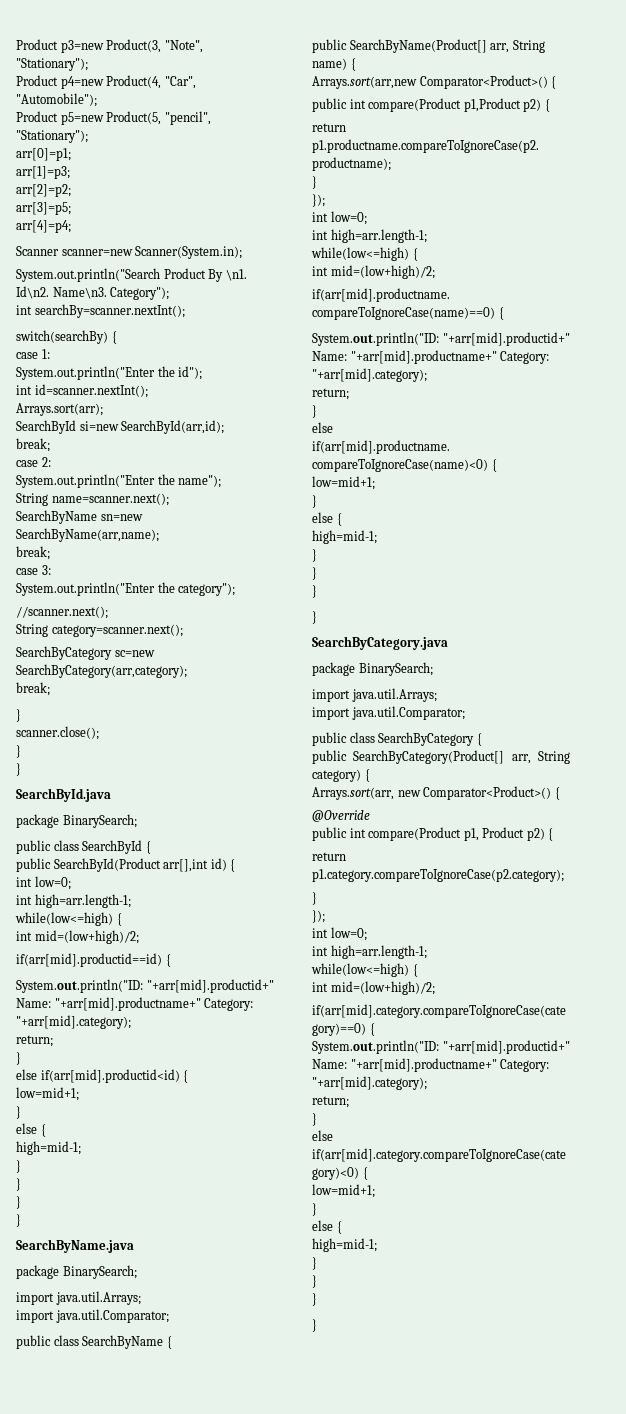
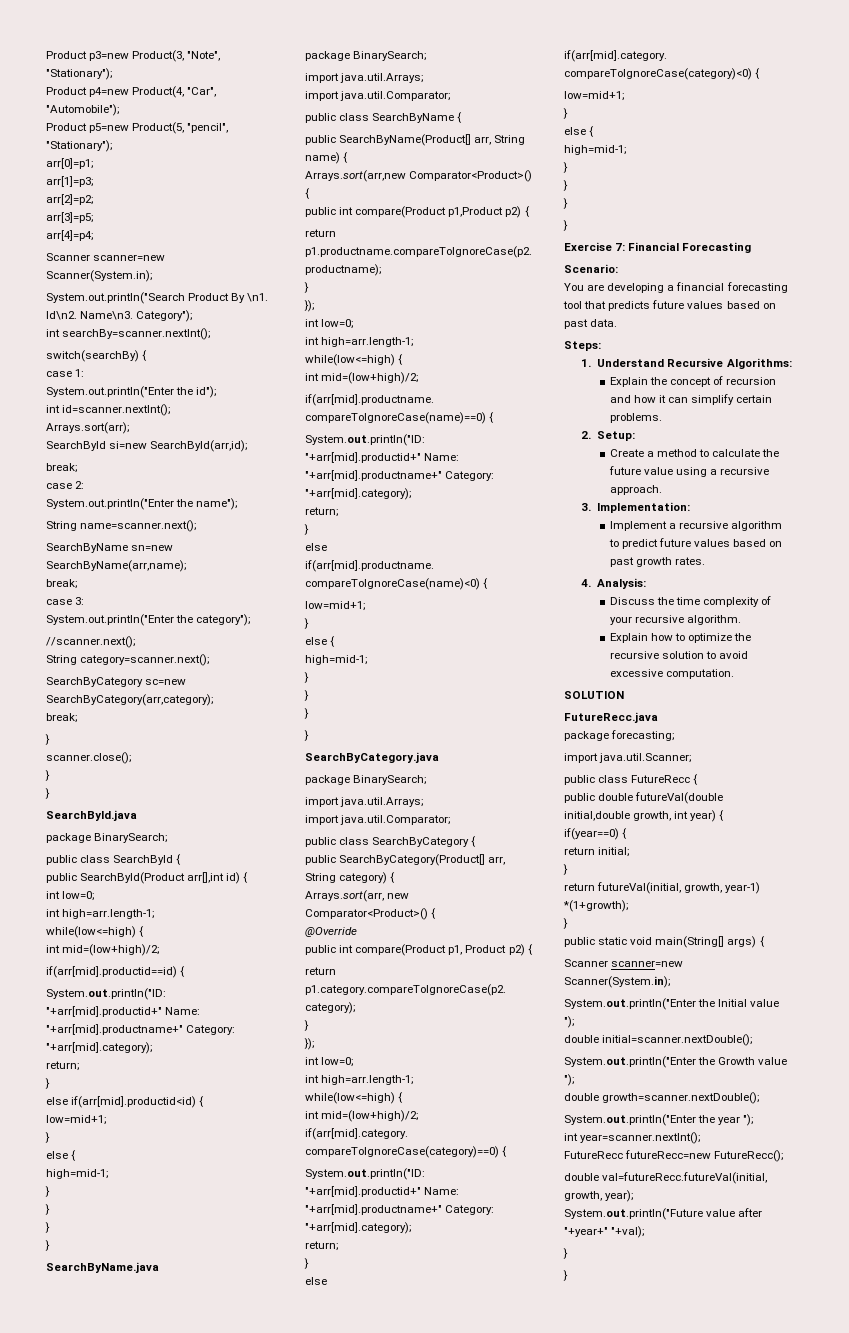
+ Exercise 7: Financial Forecasting
+ Scenario:
+ You are developing a financial forecasting tool that predicts future values based on past data.
+ Steps:
+ 1. Understand Recursive Algorithms:
+ Explain the concept of recursion and how it can simplify certain problems.
+ 2. Setup:
+ Create a method to calculate the future value using a recursive approach.
+ 3. Implementation:
+ Implement a recursive algorithm to predict future values based on past growth rates.
+ 4. Analysis:
+ Discuss the time complexity of your recursive algorithm.
+ Explain how to optimize the recursive solution to avoid excessive computation.
+ SOLUTION
+ FutureRecc.java
+ package forecasting;
+ import java.util.Scanner;
+ public class FutureRecc {
+ public double futureVal(double initial,double growth, int year) {
+ if(year==0) {
+ return initial;
+ }
+ return futureVal(initial, growth, year-1) *(1+growth);
+ }
+ public static void main(String[] args) {
+ Scanner scanner=new Scanner(System.in);
+ System.out.println("Enter the Initial value ");
+ double initial=scanner.nextDouble();
+ System.out.println("Enter the Growth value ");
+ double growth=scanner.nextDouble();
+ System.out.println("Enter the year ");
+ int year=scanner.nextInt();
+ FutureRecc futureRecc=new FutureRecc();
+ double val=futureRecc.futureVal(initial, growth, year);
+ System.out.println("Future value after "+year+" "+val);
+ }
+ }

